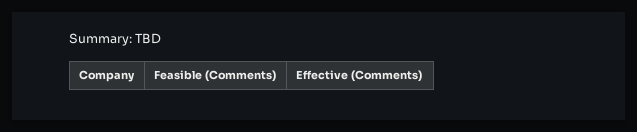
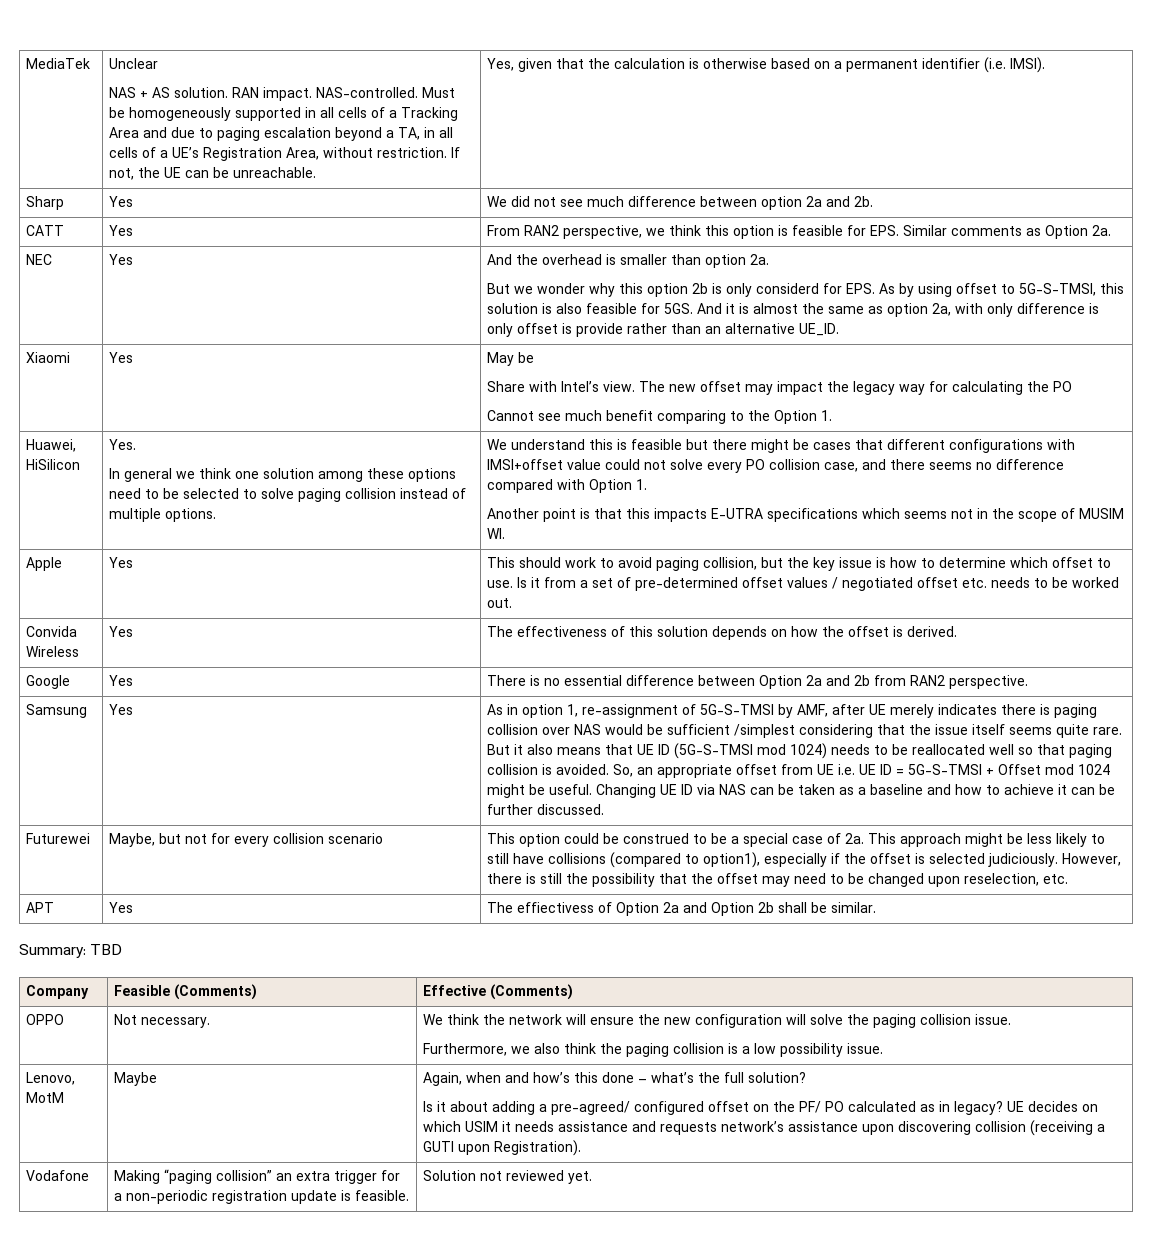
+ MediaTek | Unclear
+ NAS + AS solution. RAN impact. NAS-controlled. Must be homogeneously supported in all cells of a Tracking Area and due to paging escalation beyond a TA, in all cells of a UE’s Registration Area, without restriction. If not, the UE can be unreachable. | Yes, given that the calculation is otherwise based on a permanent identifier (i.e. IMSI).
+ Sharp | Yes | We did not see much difference between option 2a and 2b.
+ CATT | Yes | From RAN2 perspective, we think this option is feasible for EPS. Similar comments as Option 2a.
+ NEC | Yes | And the overhead is smaller than option 2a.
+ But we wonder why this option 2b is only considerd for EPS. As by using offset to 5G-S-TMSI, this solution is also feasible for 5GS. And it is almost the same as option 2a, with only difference is only offset is provide rather than an alternative UE_ID.
+ Xiaomi | Yes | May be
+ Share with Intel’s view. The new offset may impact the legacy way for calculating the PO
+ Cannot see much benefit comparing to the Option 1.
+ Huawei, HiSilicon | Yes.
+ In general we think one solution among these options need to be selected to solve paging collision instead of multiple options. | We understand this is feasible but there might be cases that different configurations with IMSI+offset value could not solve every PO collision case, and there seems no difference compared with Option 1.
+ Another point is that this impacts E-UTRA specifications which seems not in the scope of MUSIM WI.
+ Apple | Yes | This should work to avoid paging collision, but the key issue is how to determine which offset to use. Is it from a set of pre-determined offset values / negotiated offset etc. needs to be worked out.
+ Convida Wireless | Yes | The effectiveness of this solution depends on how the offset is derived.
+ Google | Yes | There is no essential difference between Option 2a and 2b from RAN2 perspective.
+ Samsung | Yes | As in option 1, re-assignment of 5G-S-TMSI by AMF, after UE merely indicates there is paging collision over NAS would be sufficient /simplest considering that the issue itself seems quite rare. But it also means that UE ID (5G-S-TMSI mod 1024) needs to be reallocated well so that paging collision is avoided. So, an appropriate offset from UE i.e. UE ID = 5G-S-TMSI + Offset mod 1024 might be useful. Changing UE ID via NAS can be taken as a baseline and how to achieve it can be further discussed.
+ Futurewei | Maybe, but not for every collision scenario | This option could be construed to be a special case of 2a. This approach might be less likely to still have collisions (compared to option1), especially if the offset is selected judiciously. However, there is still the possibility that the offset may need to be changed upon reselection, etc.
+ APT | Yes | The effiectivess of Option 2a and Option 2b shall be similar.
+ OPPO | Not necessary. | We think the network will ensure the new configuration will solve the paging collision issue.
+ Furthermore, we also think the paging collision is a low possibility issue.
+ Lenovo, MotM | Maybe | Again, when and how’s this done – what’s the full solution?
+ Is it about adding a pre-agreed/ configured offset on the PF/ PO calculated as in legacy? UE decides on which USIM it needs assistance and requests network’s assistance upon discovering collision (receiving a GUTI upon Registration).
+ Vodafone | Making “paging collision” an extra trigger for a non-periodic registration update is feasible. | Solution not reviewed yet.

